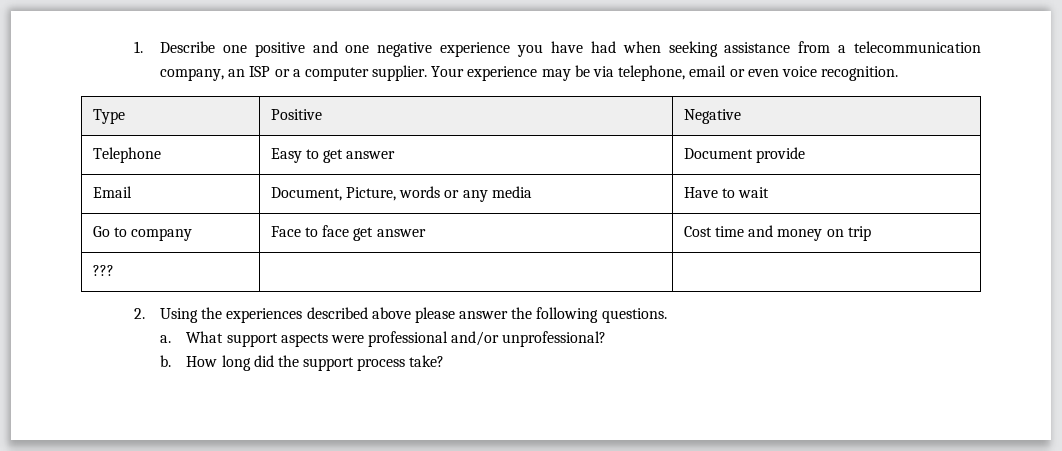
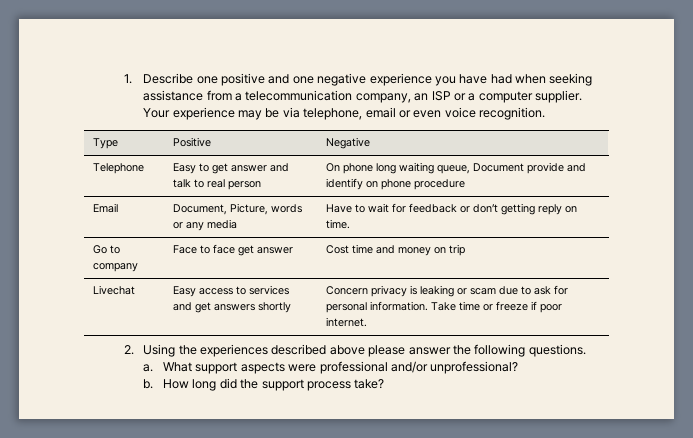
- Telephone | Easy to get answer | Document provide
+ Telephone | Easy to get answer and talk to real person | On phone long waiting queue, Document provide and identify on phone procedure
- Email | Document, Picture, words or any media | Have to wait
+ Email | Document, Picture, words or any media | Have to wait for feedback or don’t getting reply on time.
- ??? | |
+ Livechat | Easy access to services and get answers shortly | Concern privacy is leaking or scam due to ask for personal information. Take time or freeze if poor internet.

